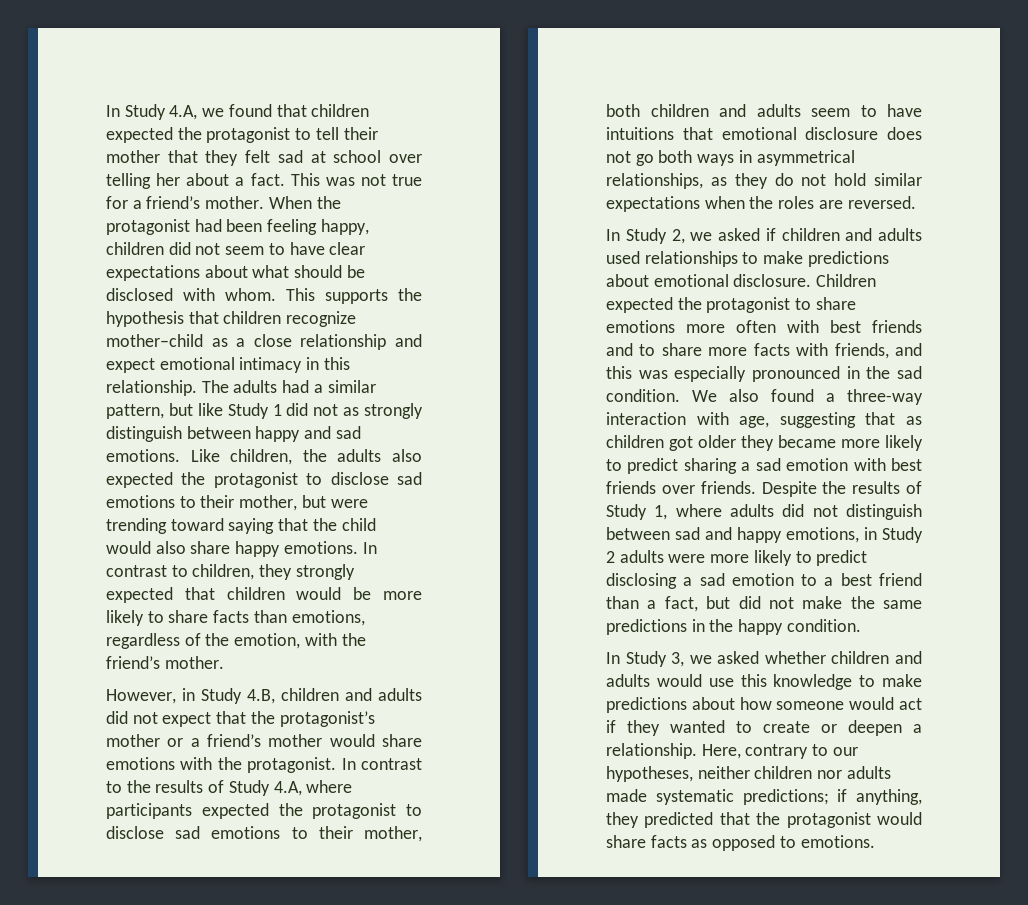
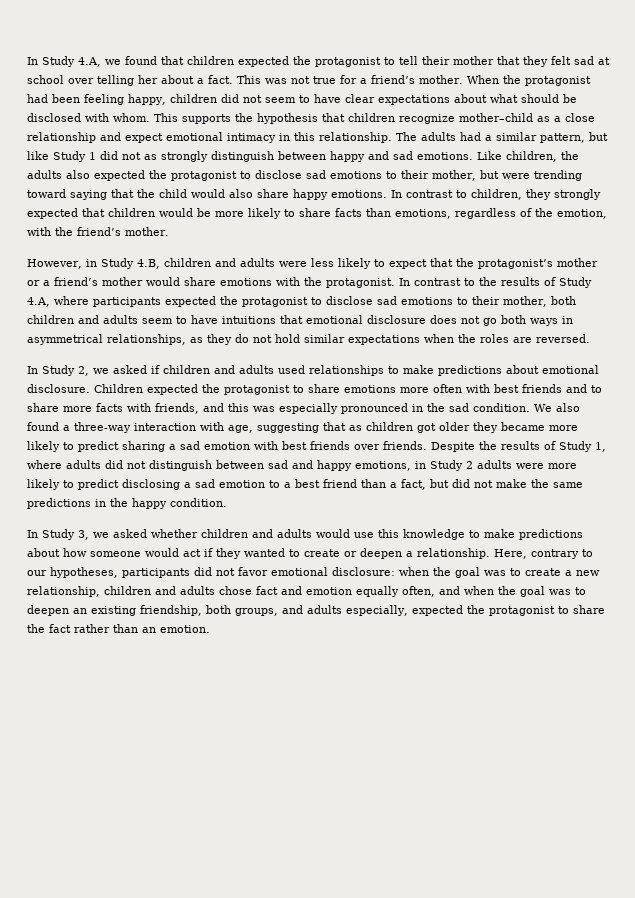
- However, in Study 4.B, children and adults did not expect that the protagonist’s mother or a friend’s mother would share emotions with the protagonist.
+ However, in Study 4.B, children and adults were less likely to expect that the protagonist’s mother or a friend’s mother would share emotions with the protagonist.
- Here, contrary to our hypotheses, neither children nor adults made systematic predictions; if anything, they predicted that the protagonist would share facts as opposed to emotions.
+ Here, contrary to our hypotheses, participants did not favor emotional disclosure: when the goal was to create a new relationship, children and adults chose fact and emotion equally often, and when the goal was to deepen an existing friendship, both groups, and adults especially, expected the protagonist to share the fact rather than an emotion.

